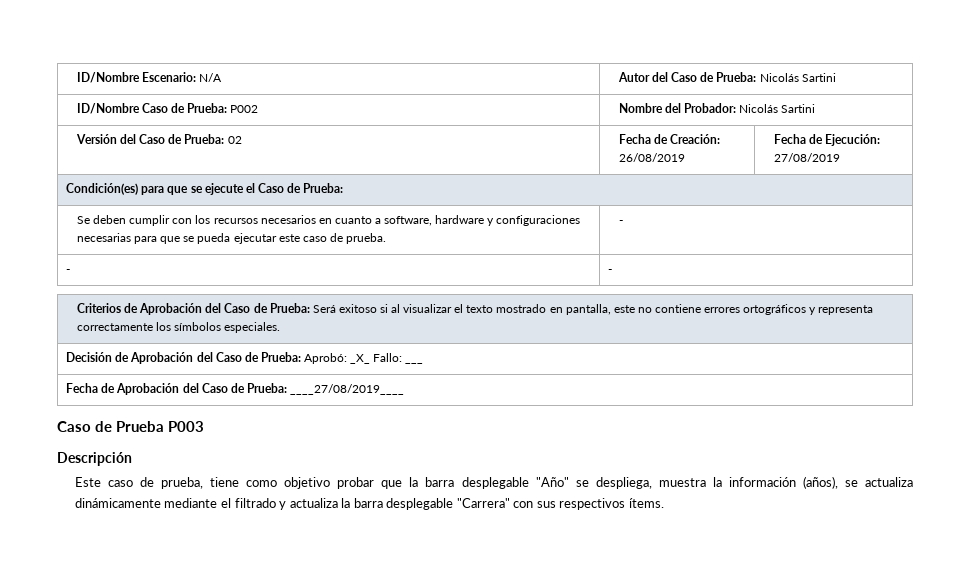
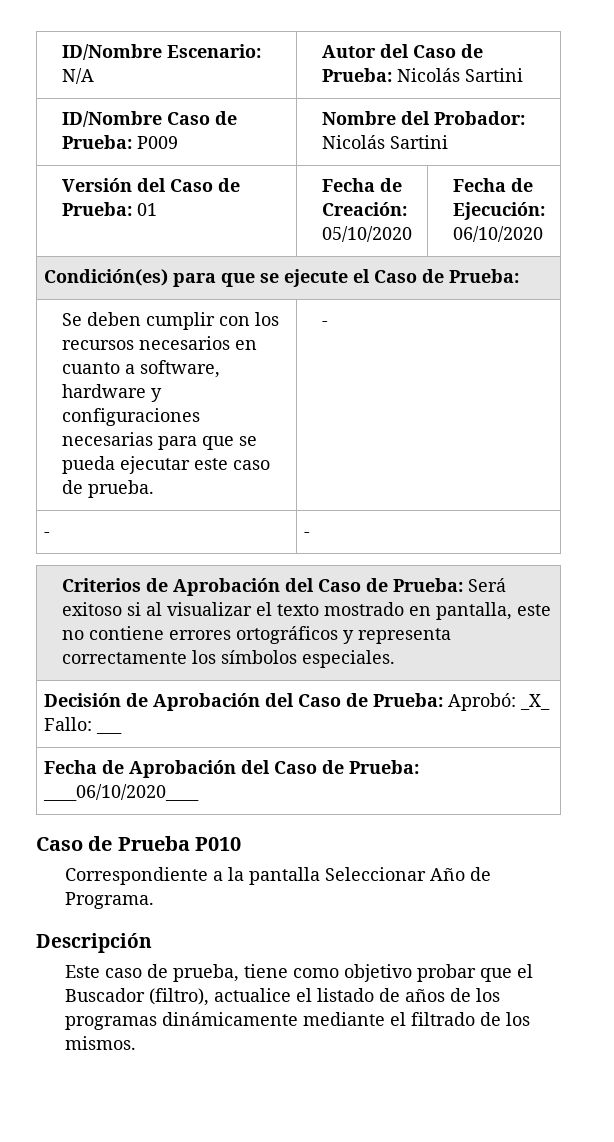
- ID/Nombre Caso de Prueba: P002 | Nombre del Probador: Nicolás Sartini
+ ID/Nombre Caso de Prueba: P009 | Nombre del Probador: Nicolás Sartini
- Versión del Caso de Prueba: 02 | Fecha de Creación: 26/08/2019 | Fecha de Ejecución: 27/08/2019
+ Versión del Caso de Prueba: 01 | Fecha de Creación: 05/10/2020 | Fecha de Ejecución: 06/10/2020
- Fecha de Aprobación del Caso de Prueba: ____27/08/2019____
+ Fecha de Aprobación del Caso de Prueba: ____06/10/2020____
- Caso de Prueba P003
+ Caso de Prueba P010
+ Correspondiente a la pantalla Seleccionar Año de Programa.
- Este caso de prueba, tiene como objetivo probar que la barra desplegable "Año" se despliega, muestra la información (años), se actualiza dinámicamente mediante el filtrado y actualiza la barra desplegable "Carrera" con sus respectivos ítems.
+ Este caso de prueba, tiene como objetivo probar que el Buscador (filtro), actualice el listado de años de los programas dinámicamente mediante el filtrado de los mismos.

